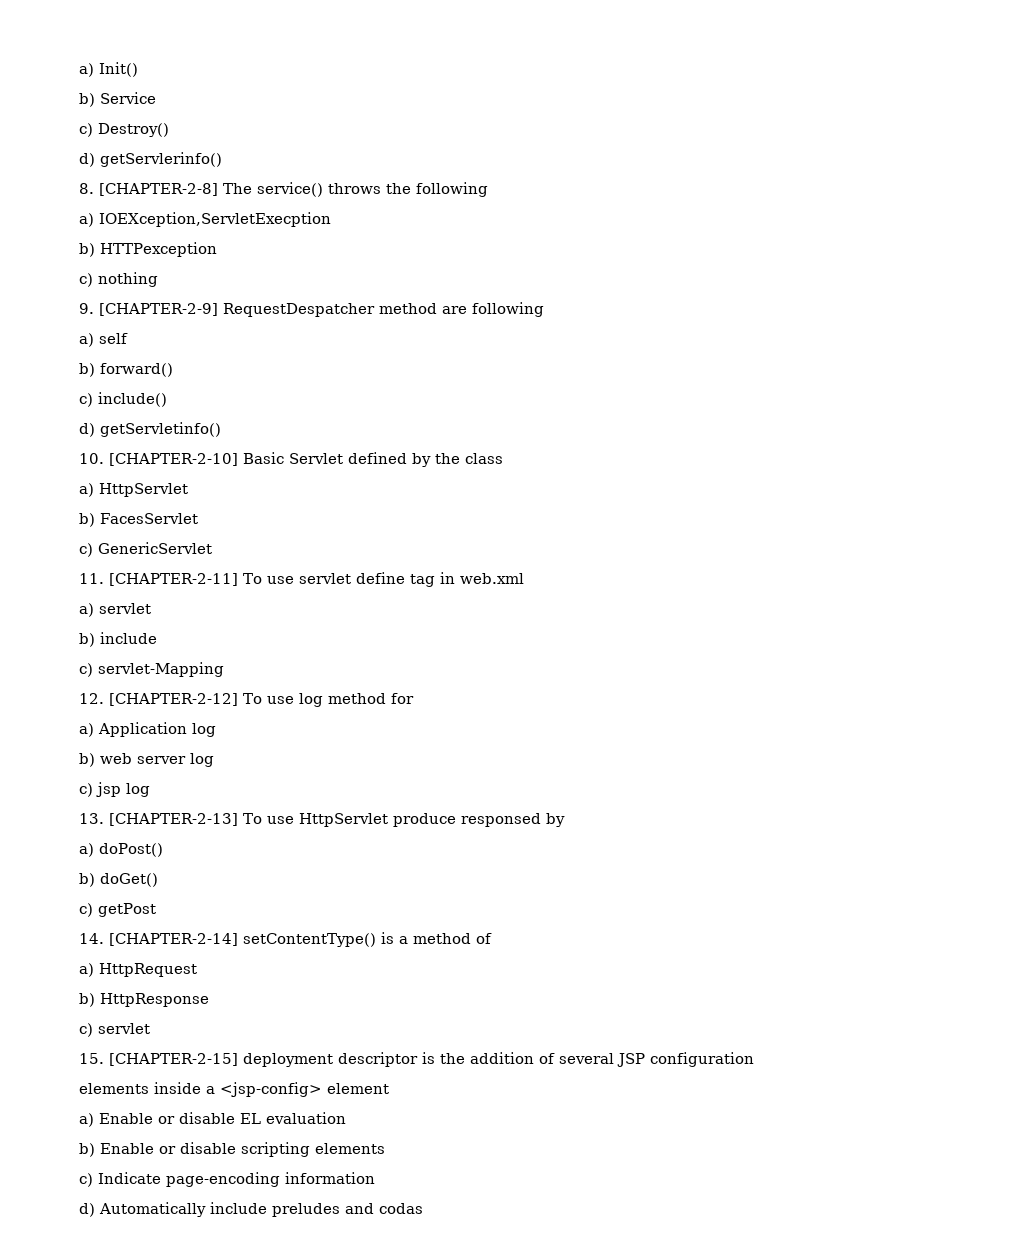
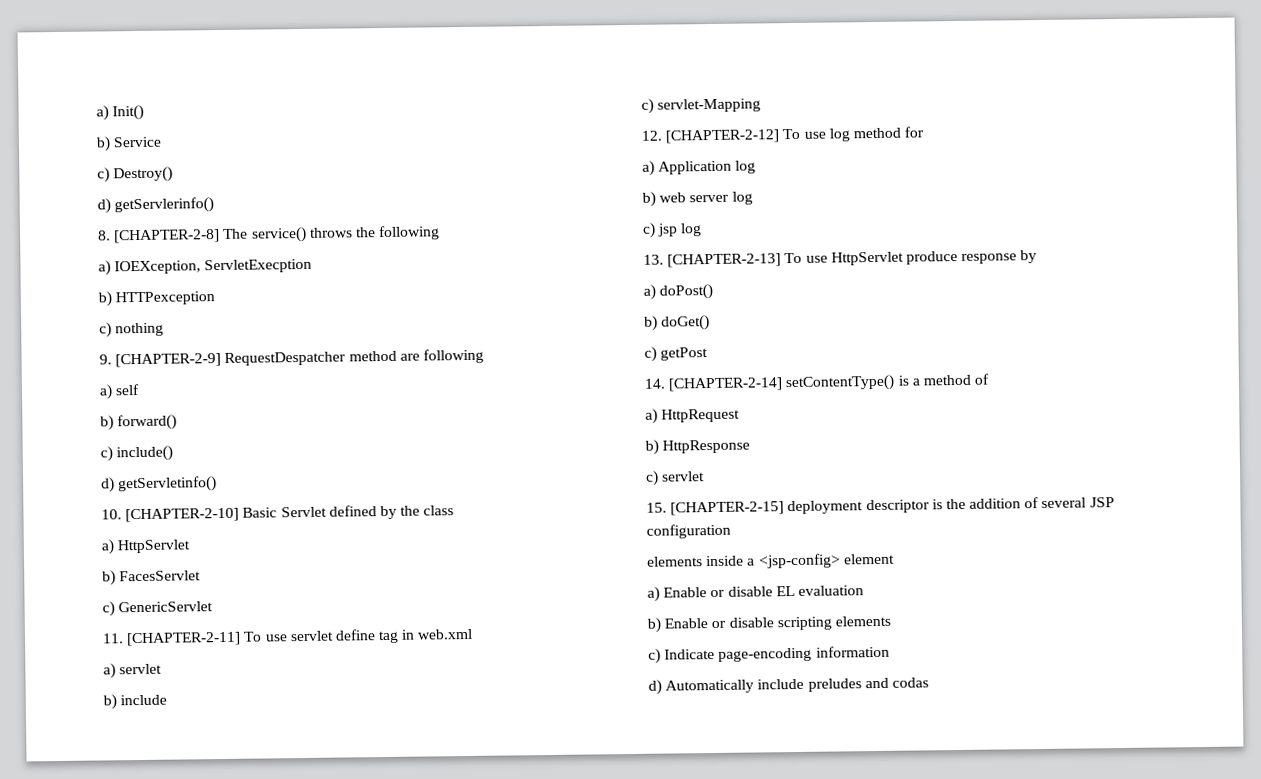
- a) IOEXception,ServletExecption
+ a) IOEXception, ServletExecption
- 13. [CHAPTER-2-13] To use HttpServlet produce responsed by
+ 13. [CHAPTER-2-13] To use HttpServlet produce response by

